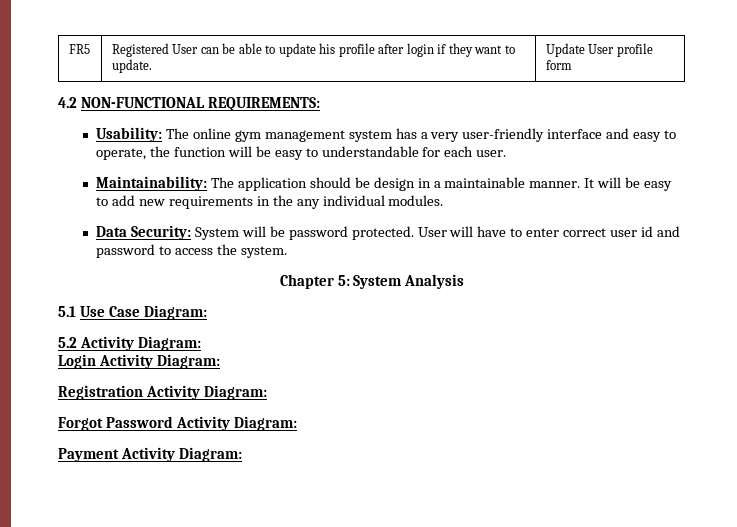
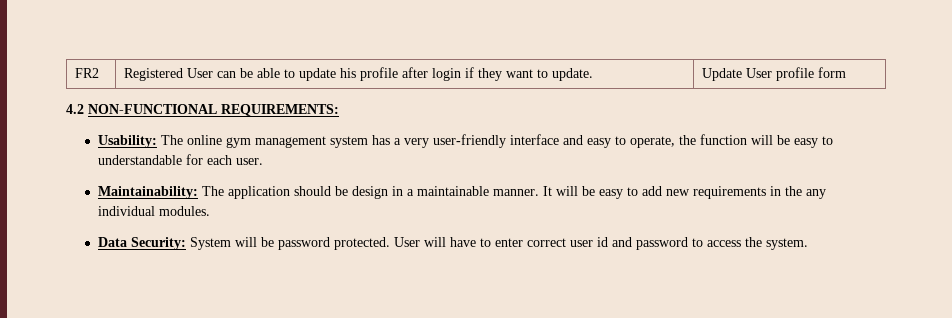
- FR5 | Registered User can be able to update his profile after login if they want to update. | Update User profile form
+ FR2 | Registered User can be able to update his profile after login if they want to update. | Update User profile form
- Chapter 5: System Analysis
- 5.1 Use Case Diagram:
- 5.2 Activity Diagram:
- Login Activity Diagram:
- Registration Activity Diagram:
- Forgot Password Activity Diagram:
- Payment Activity Diagram:

